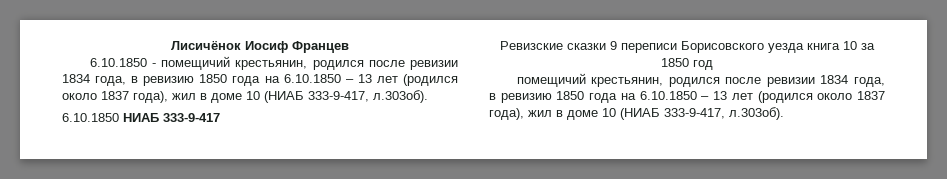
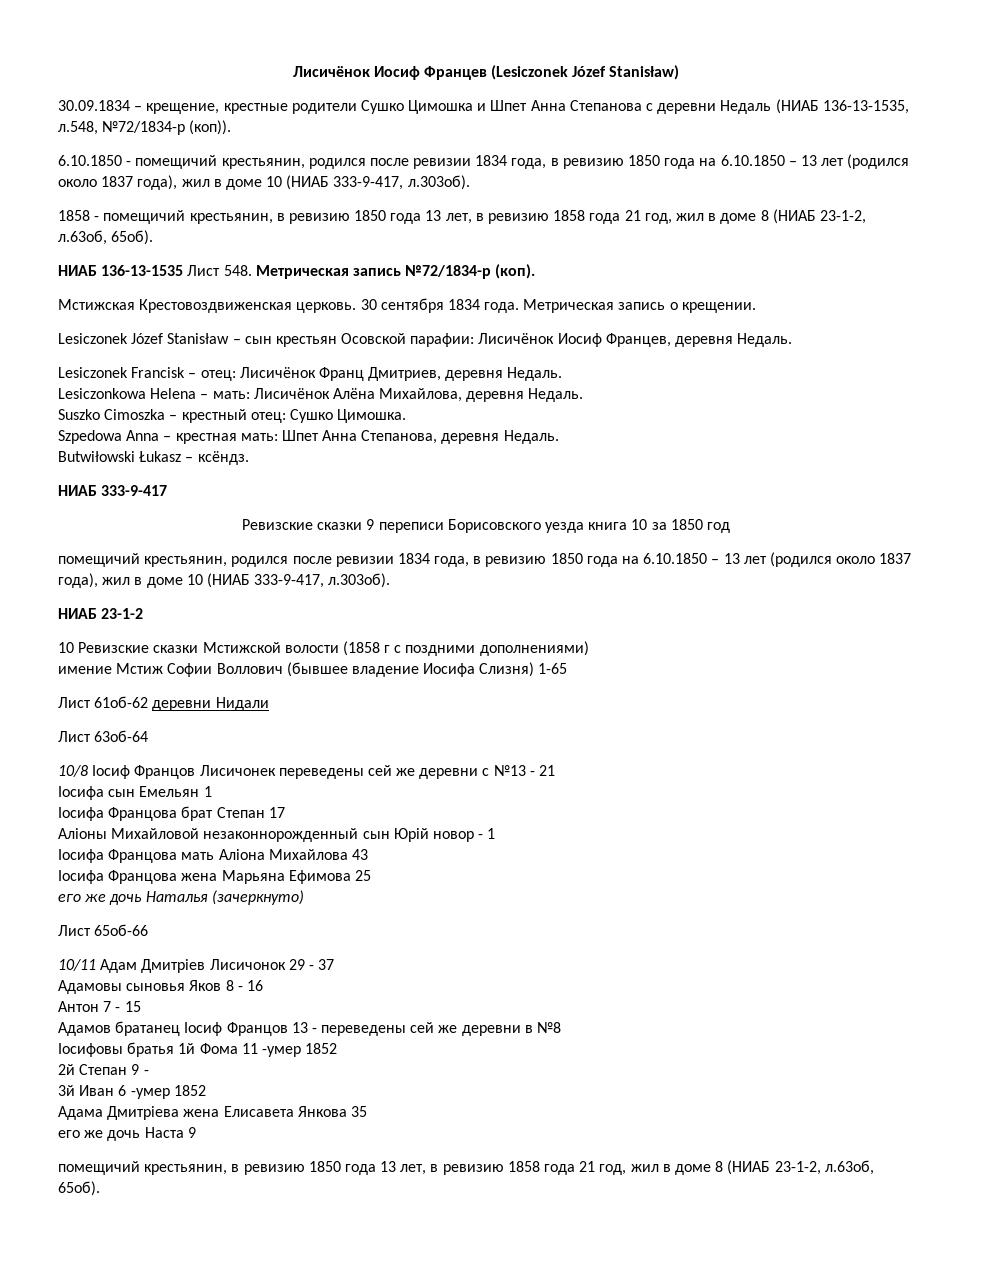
- Лисичёнок Иосиф Францев
+ Лисичёнок Иосиф Францев (Lesiczonek Józef Stanisław)
+ 30.09.1834 – крещение, крестные родители Сушко Цимошка и Шпет Анна Степанова с деревни Недаль (НИАБ 136-13-1535, л.548, №72/1834-р (коп)).
- 6.10.1850 НИАБ 333-9-417
+ 1858 - помещичий крестьянин, в ревизию 1850 года 13 лет, в ревизию 1858 года 21 год, жил в доме 8 (НИАБ 23-1-2, л.63об, 65об).
+ НИАБ 136-13-1535 Лист 548. Метрическая запись №72/1834-р (коп).
+ Мстижская Крестовоздвиженская церковь. 30 сентября 1834 года. Метрическая запись о крещении.
+ Lesiczonek Józef Stanisław – сын крестьян Осовской парафии: Лисичёнок Иосиф Францев, деревня Недаль.
+ Lesiczonek Francisk – отец: Лисичёнок Франц Дмитриев, деревня Недаль.
+ Lesiczonkowa Helena – мать: Лисичёнок Алёна Михайлова, деревня Недаль.
+ Suszko Cimoszka – крестный отец: Сушко Цимошка.
+ Szpedowa Anna – крестная мать: Шпет Анна Степанова, деревня Недаль.
+ Butwiłowski Łukasz – ксёндз.
+ НИАБ 333-9-417
+ НИАБ 23-1-2
+ 10 Ревизские сказки Мстижской волости (1858 г с поздними дополнениями)
+ имение Мстиж Софии Воллович (бывшее владение Иосифа Слизня) 1-65
+ Лист 61об-62 деревни Нидали
+ Лист 63об-64
+ 10/8 Iосиф Францов Лисичонек переведены сей же деревни с №13 - 21
+ Iосифа сын Емельян 1
+ Iосифа Францова брат Степан 17
+ Алiоны Михайловой незаконнорожденный сын Юрiй новор - 1
+ Iосифа Францова мать Алiона Михайлова 43
+ Iосифа Францова жена Марьяна Ефимова 25
+ его же дочь Наталья (зачеркнуто)
+ Лист 65об-66
+ 10/11 Адам Дмитрiев Лисичонок 29 - 37
+ Адамовы сыновья Яков 8 - 16
+ Антон 7 - 15
+ Адамов братанец Iосиф Францов 13 - переведены сей же деревни в №8
+ Iосифовы братья 1й Фома 11 -умер 1852
+ 2й Степан 9 -
+ 3й Иван 6 -умер 1852
+ Адама Дмитрiева жена Елисавета Янкова 35
+ его же дочь Наста 9
+ помещичий крестьянин, в ревизию 1850 года 13 лет, в ревизию 1858 года 21 год, жил в доме 8 (НИАБ 23-1-2, л.63об, 65об).

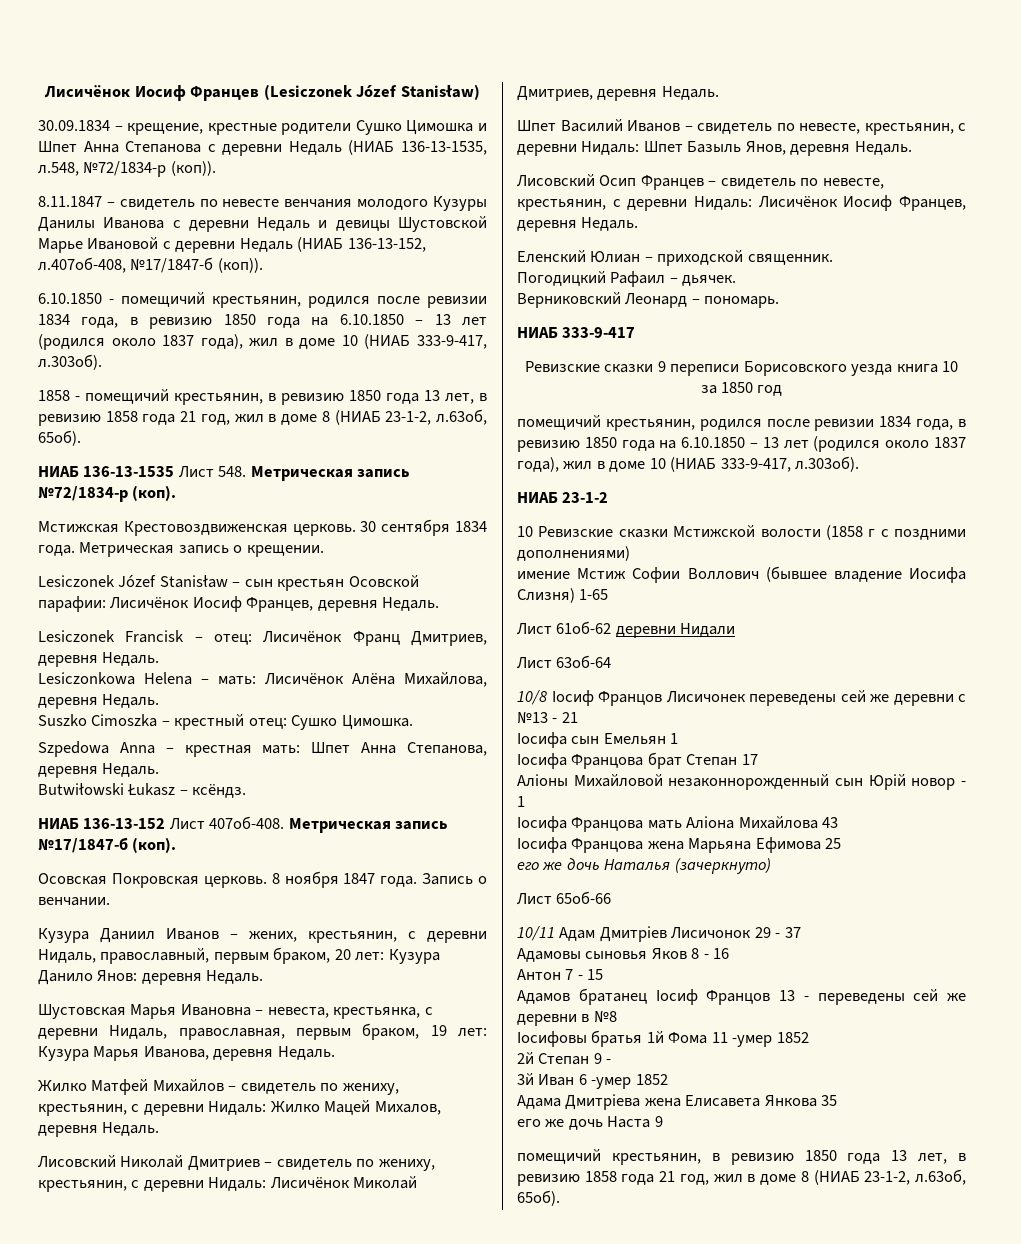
+ 8.11.1847 – свидетель по невесте венчания молодого Кузуры Данилы Иванова с деревни Недаль и девицы Шустовской Марье Ивановой с деревни Недаль (НИАБ 136-13-152, л.407об-408, №17/1847-б (коп)).
+ НИАБ 136-13-152 Лист 407об-408. Метрическая запись №17/1847-б (коп).
+ Осовская Покровская церковь. 8 ноября 1847 года. Запись о венчании.
+ Кузура Даниил Иванов – жених, крестьянин, с деревни Нидаль, православный, первым браком, 20 лет: Кузура Данило Янов: деревня Недаль.
+ Шустовская Марья Ивановна – невеста, крестьянка, с деревни Нидаль, православная, первым браком, 19 лет: Кузура Марья Иванова, деревня Недаль.
+ Жилко Матфей Михайлов – свидетель по жениху, крестьянин, с деревни Нидаль: Жилко Мацей Михалов, деревня Недаль.
+ Лисовский Николай Дмитриев – свидетель по жениху, крестьянин, с деревни Нидаль: Лисичёнок Миколай Дмитриев, деревня Недаль.
+ Шпет Василий Иванов – свидетель по невесте, крестьянин, с деревни Нидаль: Шпет Базыль Янов, деревня Недаль.
+ Лисовский Осип Францев – свидетель по невесте, крестьянин, с деревни Нидаль: Лисичёнок Иосиф Францев, деревня Недаль.
+ Еленский Юлиан – приходской священник.
+ Погодицкий Рафаил – дьячек.
+ Верниковский Леонард – пономарь.

